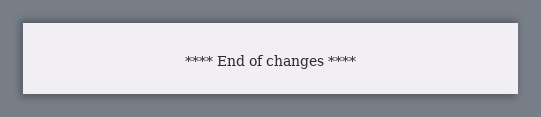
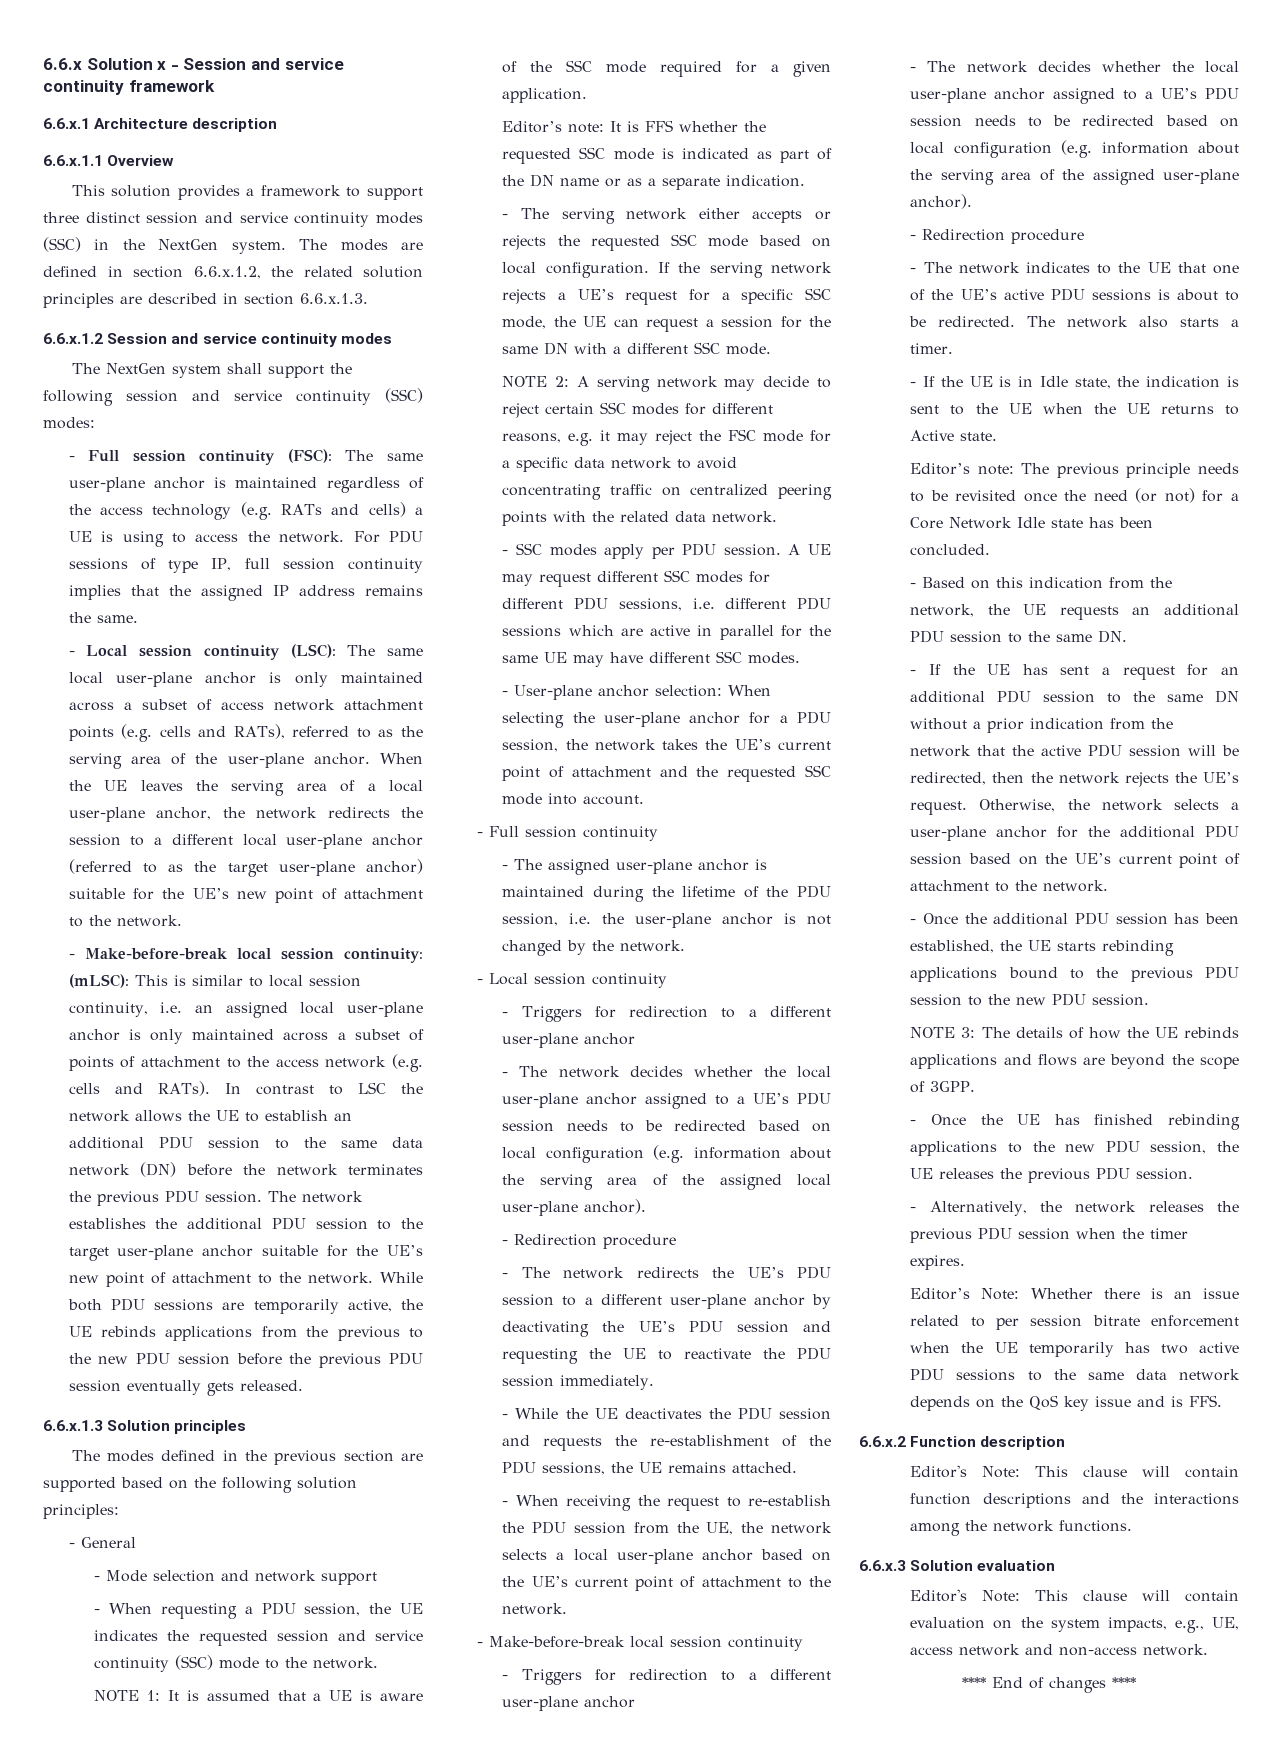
+ 6.6.x Solution x - Session and service continuity framework
+ 6.6.x.1 Architecture description
+ 6.6.x.1.1 Overview
+ This solution provides a framework to support three distinct session and service continuity modes (SSC) in the NextGen system. The modes are defined in section 6.6.x.1.2, the related solution principles are described in section 6.6.x.1.3.
+ 6.6.x.1.2 Session and service continuity modes
+ The NextGen system shall support the following session and service continuity (SSC) modes:
+ - Full session continuity (FSC): The same user-plane anchor is maintained regardless of the access technology (e.g. RATs and cells) a UE is using to access the network. For PDU sessions of type IP, full session continuity implies that the assigned IP address remains the same.
+ - Local session continuity (LSC): The same local user-plane anchor is only maintained across a subset of access network attachment points (e.g. cells and RATs), referred to as the serving area of the user-plane anchor. When the UE leaves the serving area of a local user-plane anchor, the network redirects the session to a different local user-plane anchor (referred to as the target user-plane anchor) suitable for the UE’s new point of attachment to the network.
+ - Make-before-break local session continuity: (mLSC): This is similar to local session continuity, i.e. an assigned local user-plane anchor is only maintained across a subset of points of attachment to the access network (e.g. cells and RATs). In contrast to LSC the network allows the UE to establish an additional PDU session to the same data network (DN) before the network terminates the previous PDU session. The network establishes the additional PDU session to the target user-plane anchor suitable for the UE’s new point of attachment to the network. While both PDU sessions are temporarily active, the UE rebinds applications from the previous to the new PDU session before the previous PDU session eventually gets released.
+ 6.6.x.1.3 Solution principles
+ The modes defined in the previous section are supported based on the following solution principles:
+ - General
+ - Mode selection and network support
+ - When requesting a PDU session, the UE indicates the requested session and service continuity (SSC) mode to the network.
+ NOTE 1: It is assumed that a UE is aware of the SSC mode required for a given application.
+ Editor’s note: It is FFS whether the requested SSC mode is indicated as part of the DN name or as a separate indication.
+ - The serving network either accepts or rejects the requested SSC mode based on local configuration. If the serving network rejects a UE’s request for a specific SSC mode, the UE can request a session for the same DN with a different SSC mode.
+ NOTE 2: A serving network may decide to reject certain SSC modes for different reasons, e.g. it may reject the FSC mode for a specific data network to avoid concentrating traffic on centralized peering points with the related data network.
+ - SSC modes apply per PDU session. A UE may request different SSC modes for different PDU sessions, i.e. different PDU sessions which are active in parallel for the same UE may have different SSC modes.
+ - User-plane anchor selection: When selecting the user-plane anchor for a PDU session, the network takes the UE’s current point of attachment and the requested SSC mode into account.
+ - Full session continuity
+ - The assigned user-plane anchor is maintained during the lifetime of the PDU session, i.e. the user-plane anchor is not changed by the network.
+ - Local session continuity
+ - Triggers for redirection to a different user-plane anchor
+ - The network decides whether the local user-plane anchor assigned to a UE’s PDU session needs to be redirected based on local configuration (e.g. information about the serving area of the assigned local user-plane anchor).
+ - Redirection procedure
+ - The network redirects the UE’s PDU session to a different user-plane anchor by deactivating the UE’s PDU session and requesting the UE to reactivate the PDU session immediately.
+ - While the UE deactivates the PDU session and requests the re-establishment of the PDU sessions, the UE remains attached.
+ - When receiving the request to re-establish the PDU session from the UE, the network selects a local user-plane anchor based on the UE’s current point of attachment to the network.
+ - Make-before-break local session continuity
+ - Triggers for redirection to a different user-plane anchor
+ - The network decides whether the local user-plane anchor assigned to a UE’s PDU session needs to be redirected based on local configuration (e.g. information about the serving area of the assigned user-plane anchor).
+ - Redirection procedure
+ - The network indicates to the UE that one of the UE’s active PDU sessions is about to be redirected. The network also starts a timer.
+ - If the UE is in Idle state, the indication is sent to the UE when the UE returns to Active state.
+ Editor’s note: The previous principle needs to be revisited once the need (or not) for a Core Network Idle state has been concluded.
+ - Based on this indication from the network, the UE requests an additional PDU session to the same DN.
+ - If the UE has sent a request for an additional PDU session to the same DN without a prior indication from the network that the active PDU session will be redirected, then the network rejects the UE’s request. Otherwise, the network selects a user-plane anchor for the additional PDU session based on the UE’s current point of attachment to the network.
+ - Once the additional PDU session has been established, the UE starts rebinding applications bound to the previous PDU session to the new PDU session.
+ NOTE 3: The details of how the UE rebinds applications and flows are beyond the scope of 3GPP.
+ - Once the UE has finished rebinding applications to the new PDU session, the UE releases the previous PDU session.
+ - Alternatively, the network releases the previous PDU session when the timer expires.
+ Editor’s Note: Whether there is an issue related to per session bitrate enforcement when the UE temporarily has two active PDU sessions to the same data network depends on the QoS key issue and is FFS.
+ 6.6.x.2 Function description
+ Editor's Note: This clause will contain function descriptions and the interactions among the network functions.
+ 6.6.x.3 Solution evaluation
+ Editor's Note: This clause will contain evaluation on the system impacts, e.g., UE, access network and non-access network.

